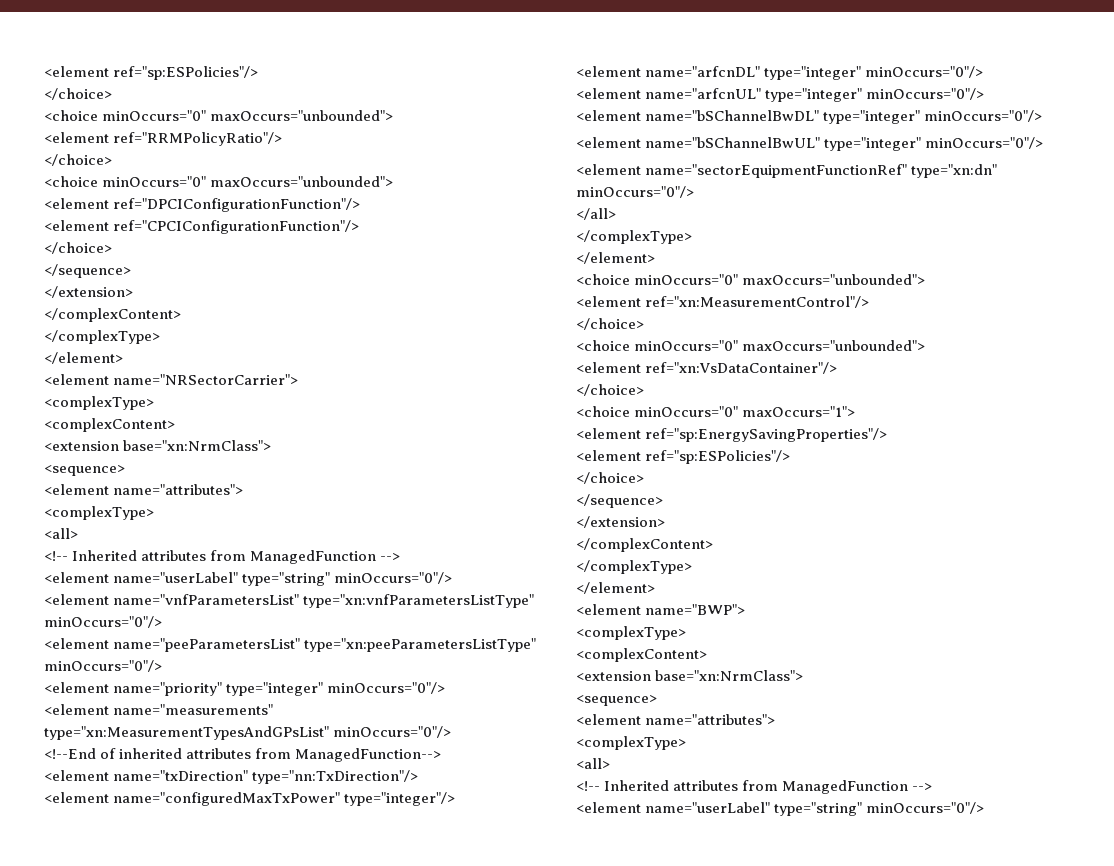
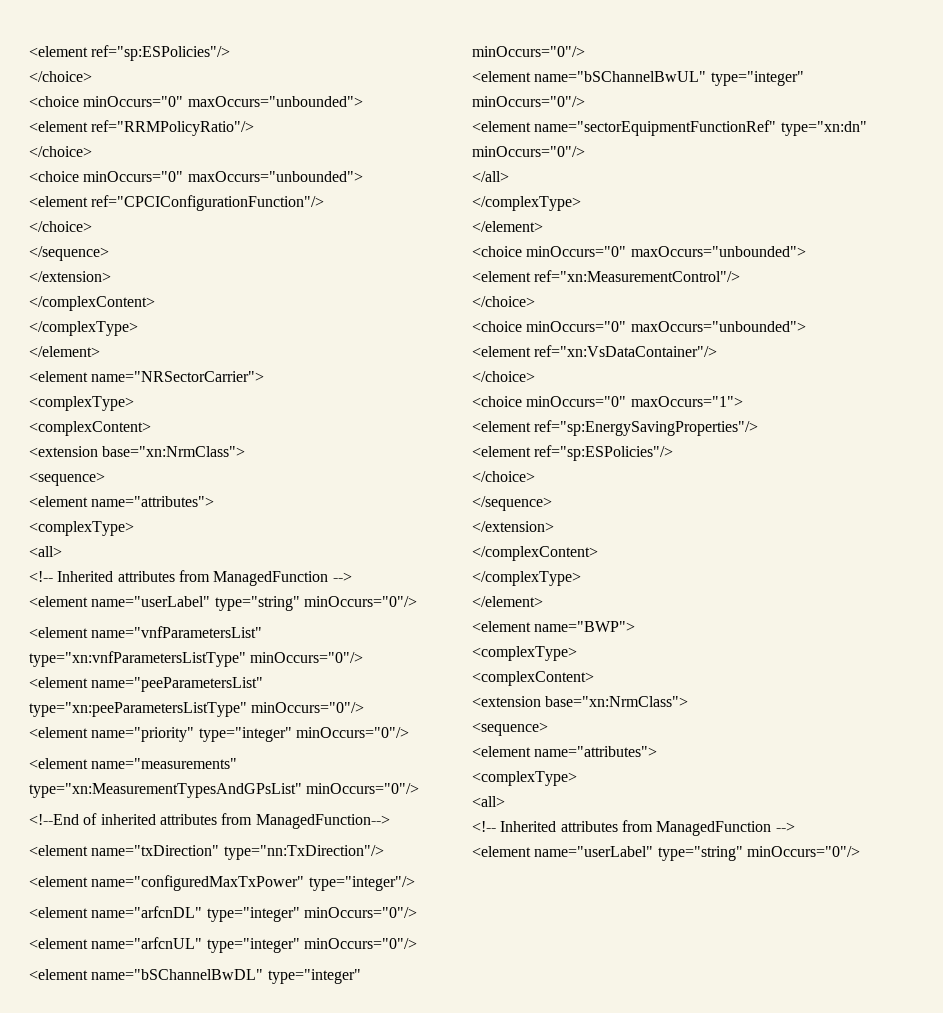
- <element ref="DPCIConfigurationFunction"/>

